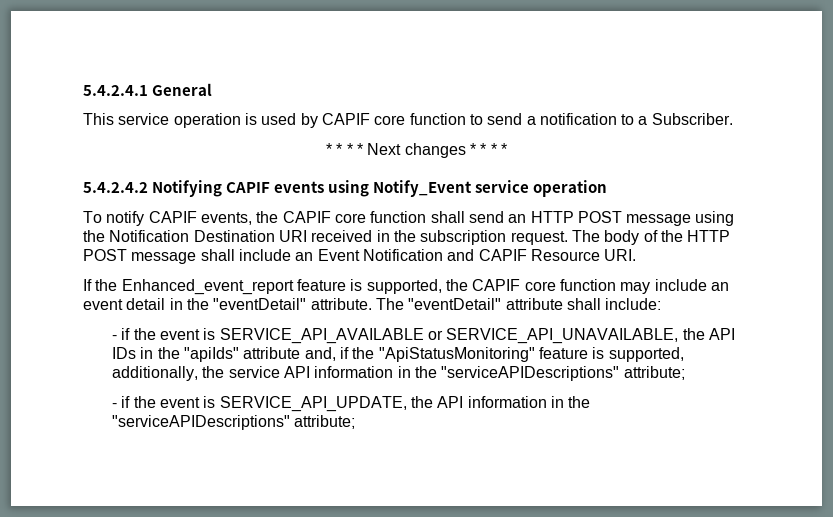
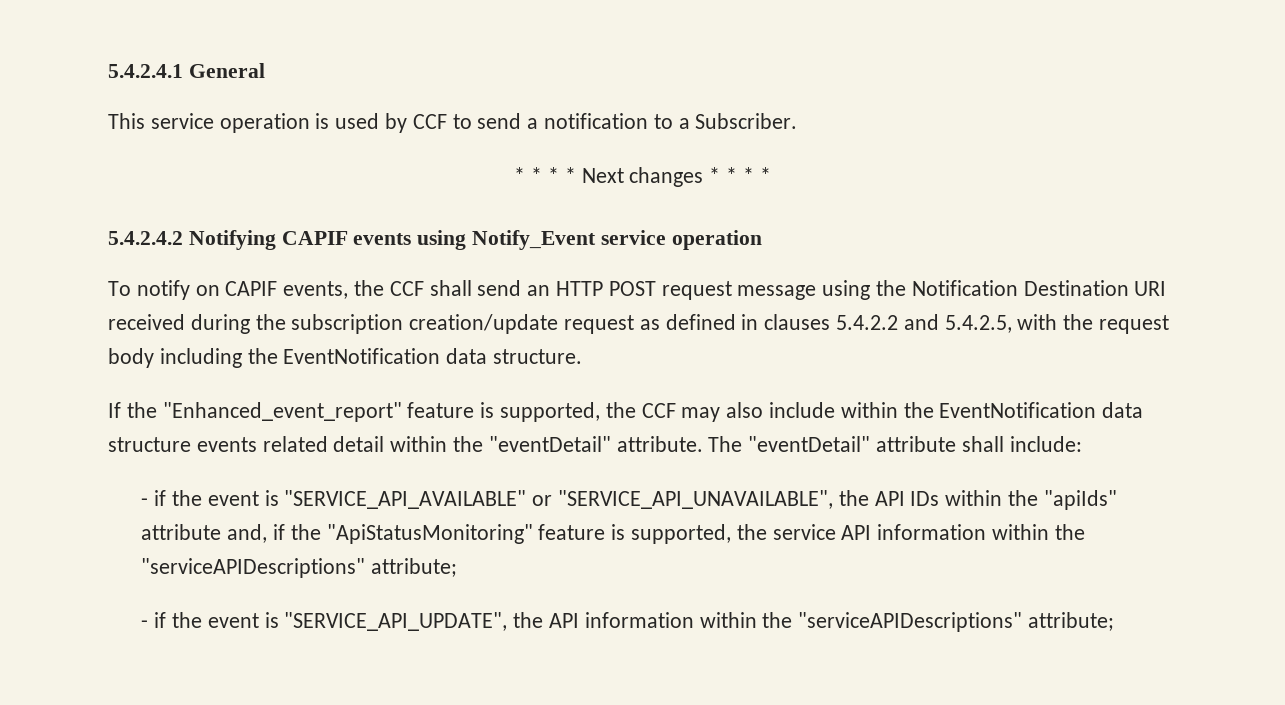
- This service operation is used by CAPIF core function to send a notification to a Subscriber.
+ This service operation is used by CCF to send a notification to a Subscriber.
- To notify CAPIF events, the CAPIF core function shall send an HTTP POST message using the Notification Destination URI received in the subscription request. The body of the HTTP POST message shall include an Event Notification and CAPIF Resource URI.
+ To notify on CAPIF events, the CCF shall send an HTTP POST request message using the Notification Destination URI received during the subscription creation/update request as defined in clauses 5.4.2.2 and 5.4.2.5, with the request body including the EventNotification data structure.
- If the Enhanced_event_report feature is supported, the CAPIF core function may include an event detail in the "eventDetail" attribute.
+ If the "Enhanced_event_report" feature is supported, the CCF may also include within the EventNotification data structure events related detail within the "eventDetail" attribute.
- - if the event is SERVICE_API_AVAILABLE or SERVICE_API_UNAVAILABLE, the API IDs in the "apiIds" attribute and, if the "ApiStatusMonitoring" feature is supported, additionally, the service API information in the "serviceAPIDescriptions" attribute;
+ - if the event is "SERVICE_API_AVAILABLE" or "SERVICE_API_UNAVAILABLE", the API IDs within the "apiIds" attribute and, if the "ApiStatusMonitoring" feature is supported, the service API information within the "serviceAPIDescriptions" attribute;
- - if the event is SERVICE_API_UPDATE, the API information in the "serviceAPIDescriptions" attribute;
+ - if the event is "SERVICE_API_UPDATE", the API information within the "serviceAPIDescriptions" attribute;

